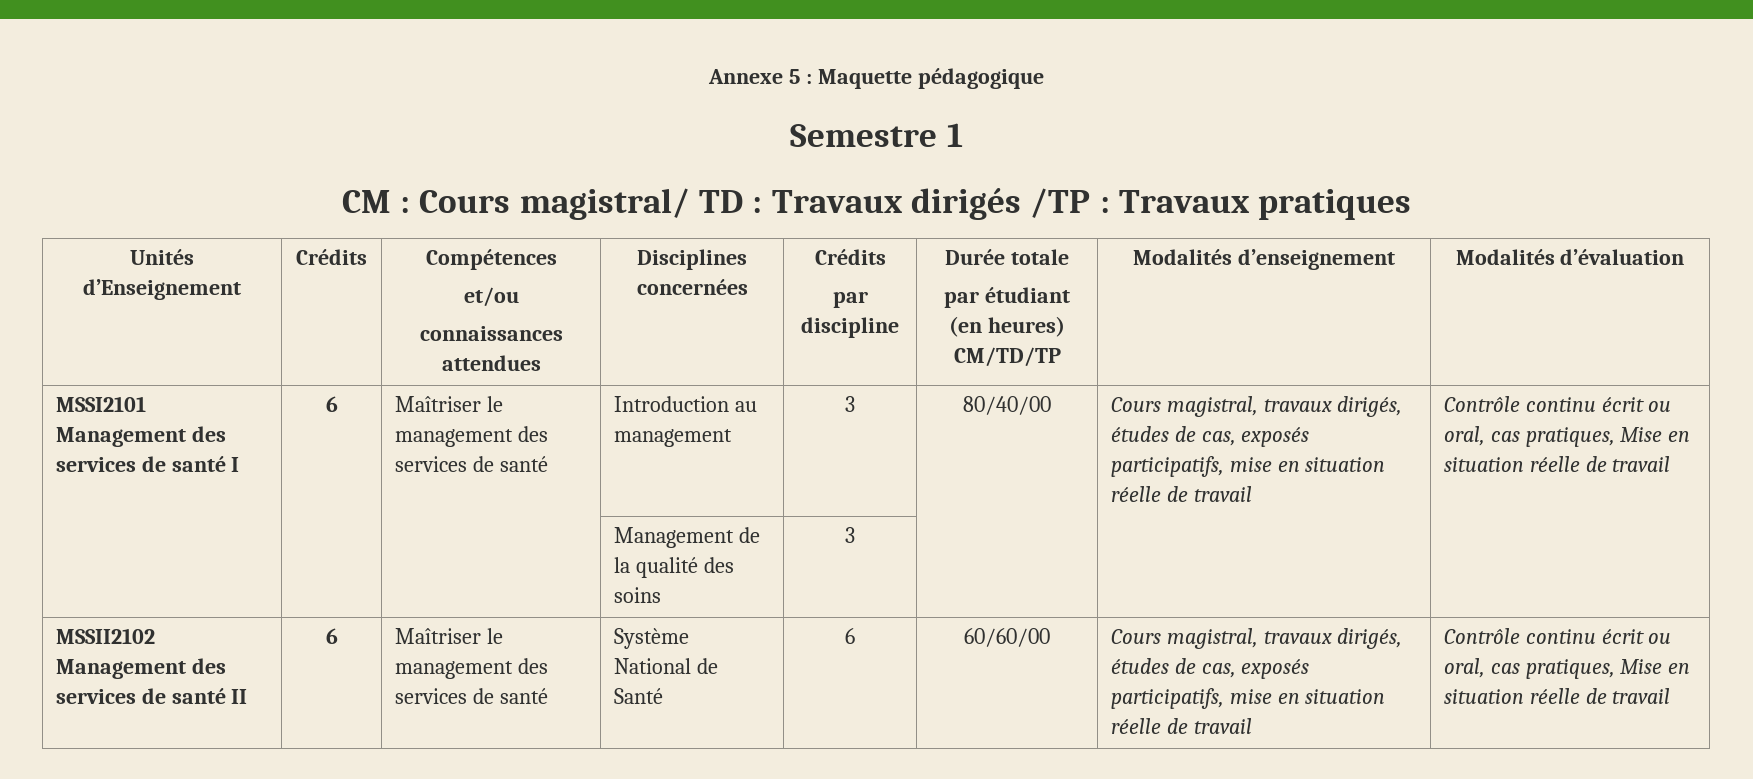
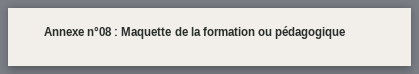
- Annexe 5 : Maquette pédagogique
- Semestre 1
- CM : Cours magistral/ TD : Travaux dirigés /TP : Travaux pratiques
- Unités d’Enseignement | Crédits | Compétences
- et/ou
- connaissances attendues | Disciplines concernées | Crédits
- par discipline | Durée totale
- par étudiant (en heures) CM/TD/TP | Modalités d’enseignement | Modalités d’évaluation
- MSSI2101 Management des services de santé I | 6 | Maîtriser le management des services de santé | Introduction au management | 3 | 80/40/00 | Cours magistral, travaux dirigés, études de cas, exposés participatifs, mise en situation réelle de travail | Contrôle continu écrit ou oral, cas pratiques, Mise en situation réelle de travail
- | | | Management de la qualité des soins | 3 | | |
- MSSII2102 Management des services de santé II | 6 | Maîtriser le management des services de santé | Système National de Santé | 6 | 60/60/00 | Cours magistral, travaux dirigés, études de cas, exposés participatifs, mise en situation réelle de travail | Contrôle continu écrit ou oral, cas pratiques, Mise en situation réelle de travail
+ Annexe n°08 : Maquette de la formation ou pédagogique

